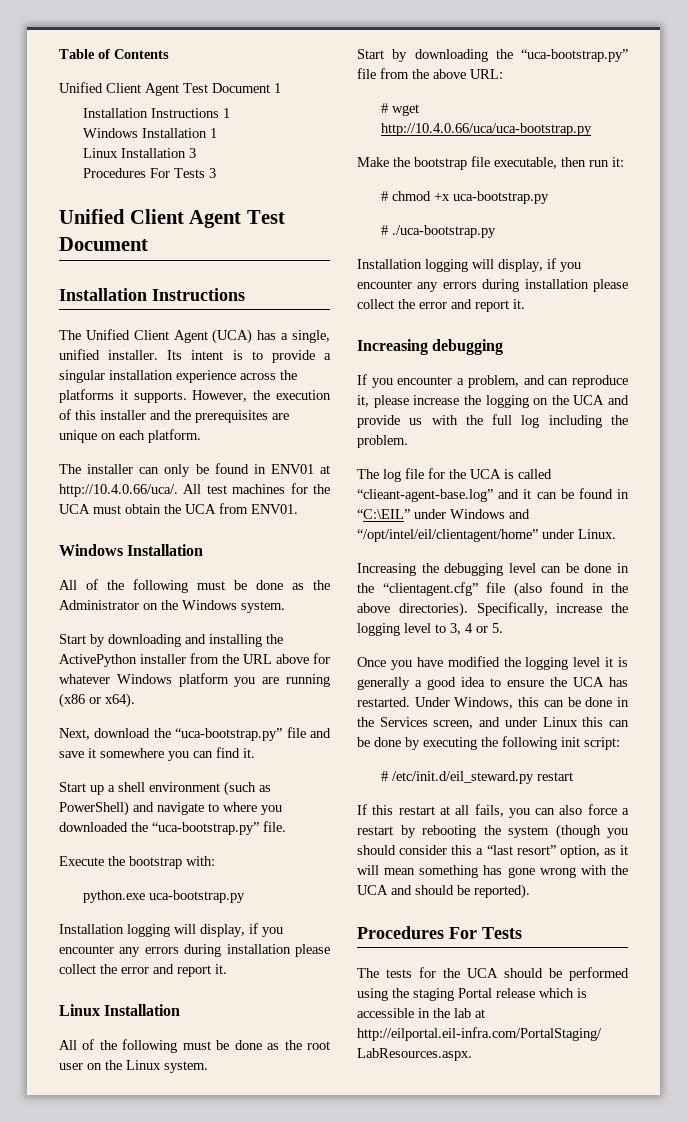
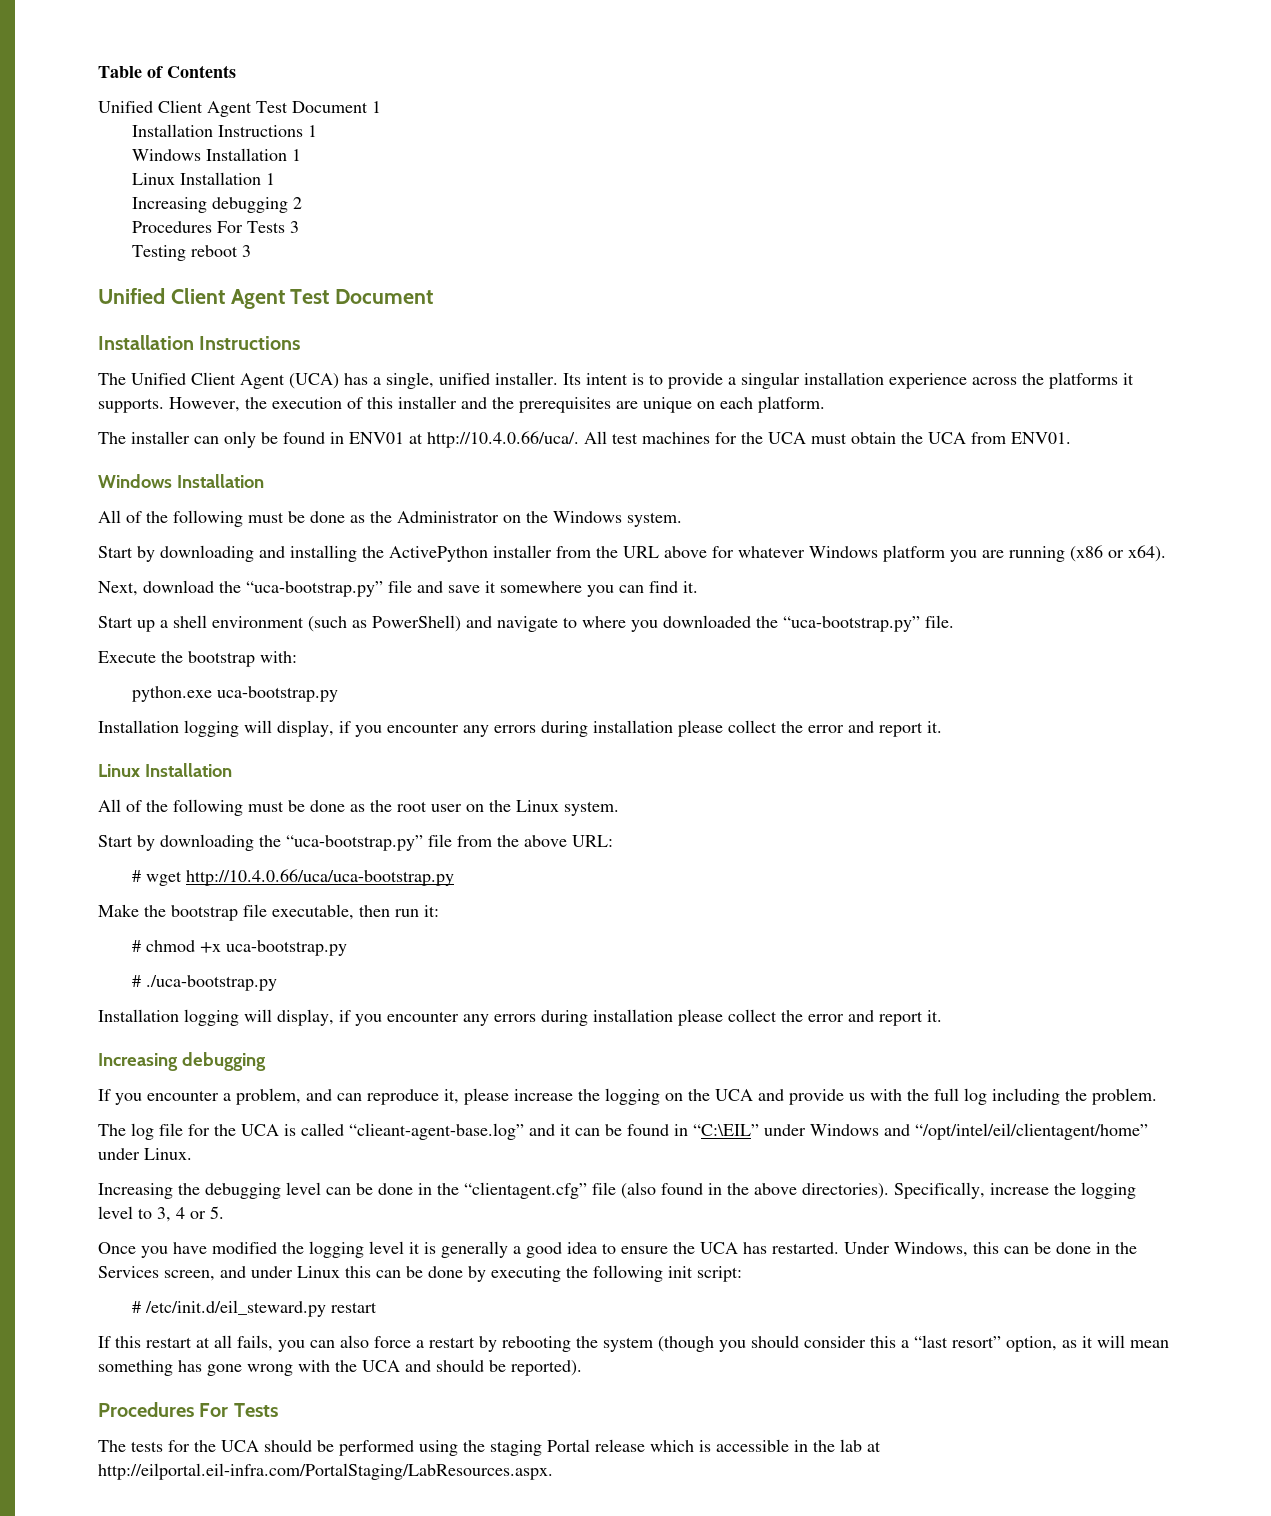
- Linux Installation 3
+ Linux Installation 1
+ Increasing debugging 2
+ Testing reboot 3

